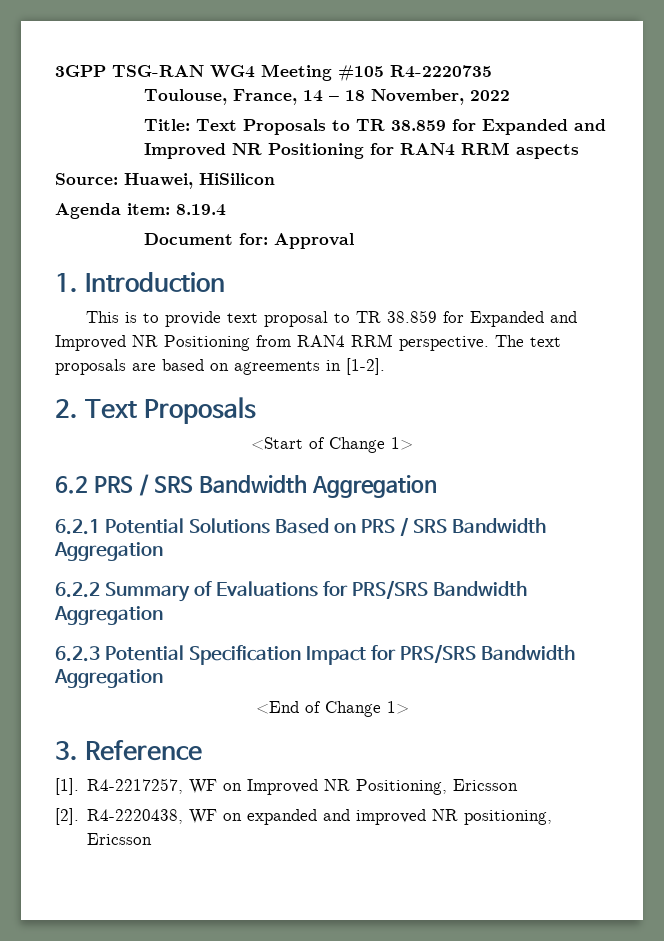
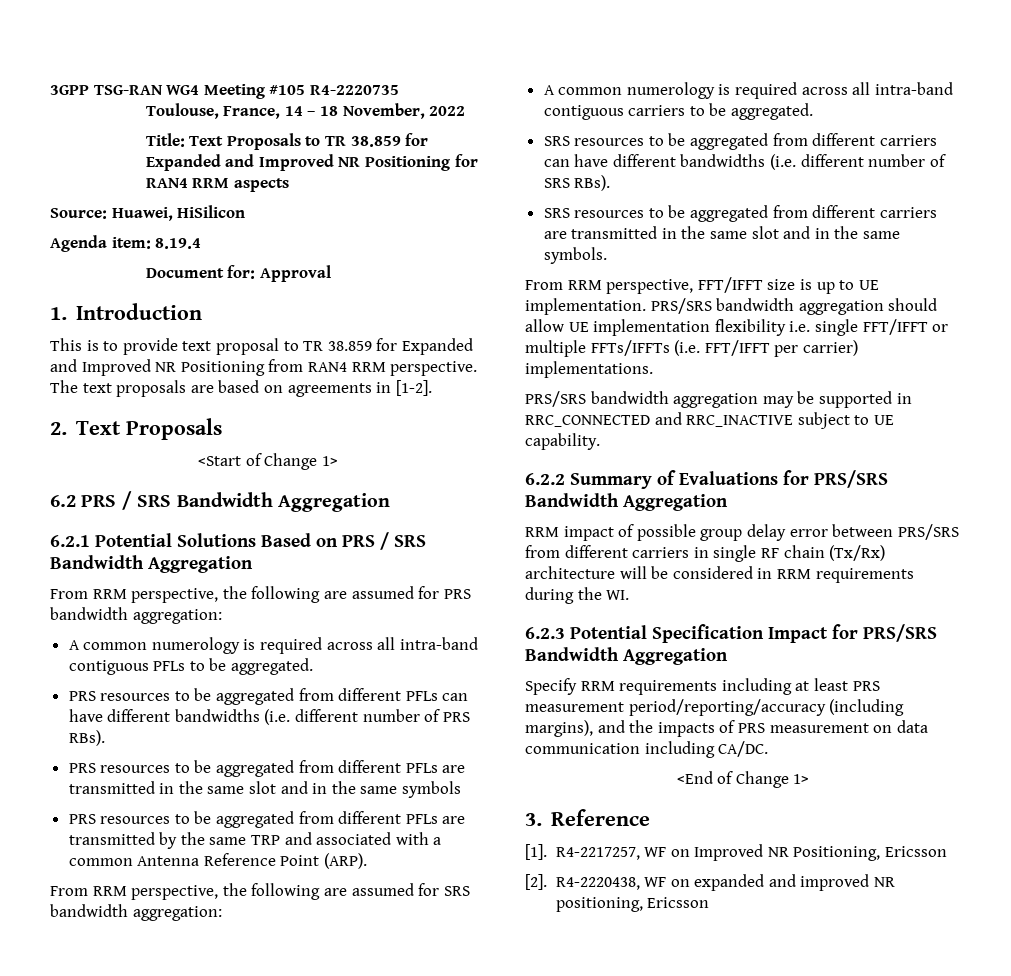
+ From RRM perspective, the following are assumed for PRS bandwidth aggregation:
+ A common numerology is required across all intra-band contiguous PFLs to be aggregated.
+ PRS resources to be aggregated from different PFLs can have different bandwidths (i.e. different number of PRS RBs).
+ PRS resources to be aggregated from different PFLs are transmitted in the same slot and in the same symbols
+ PRS resources to be aggregated from different PFLs are transmitted by the same TRP and associated with a common Antenna Reference Point (ARP).
+ From RRM perspective, the following are assumed for SRS bandwidth aggregation:
+ A common numerology is required across all intra-band contiguous carriers to be aggregated.
+ SRS resources to be aggregated from different carriers can have different bandwidths (i.e. different number of SRS RBs).
+ SRS resources to be aggregated from different carriers are transmitted in the same slot and in the same symbols.
+ From RRM perspective, FFT/IFFT size is up to UE implementation. PRS/SRS bandwidth aggregation should allow UE implementation flexibility i.e. single FFT/IFFT or multiple FFTs/IFFTs (i.e. FFT/IFFT per carrier) implementations.
+ PRS/SRS bandwidth aggregation may be supported in RRC_CONNECTED and RRC_INACTIVE subject to UE capability.
+ RRM impact of possible group delay error between PRS/SRS from different carriers in single RF chain (Tx/Rx) architecture will be considered in RRM requirements during the WI.
+ Specify RRM requirements including at least PRS measurement period/reporting/accuracy (including margins), and the impacts of PRS measurement on data communication including CA/DC.

